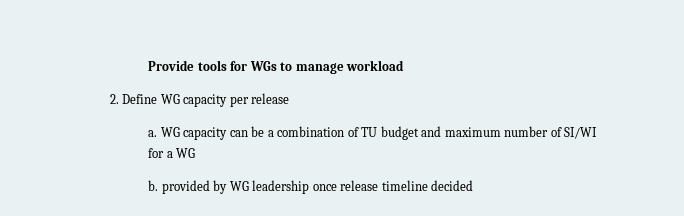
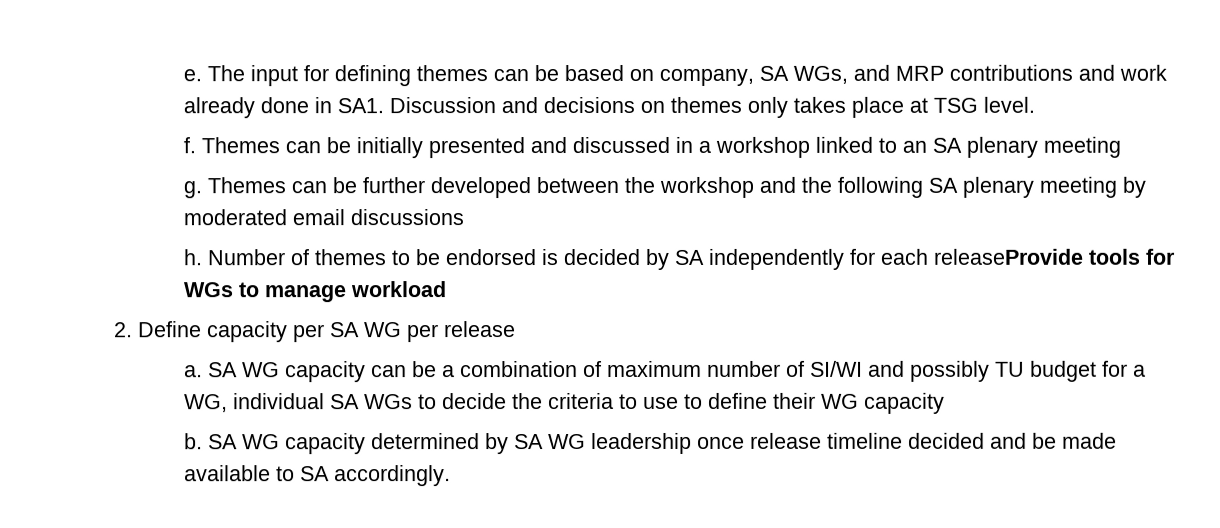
- Provide tools for WGs to manage workload
+ e. The input for defining themes can be based on company, SA WGs, and MRP contributions and work already done in SA1. Discussion and decisions on themes only takes place at TSG level.
+ f. Themes can be initially presented and discussed in a workshop linked to an SA plenary meeting
+ g. Themes can be further developed between the workshop and the following SA plenary meeting by moderated email discussions
+ h. Number of themes to be endorsed is decided by SA independently for each releaseProvide tools for WGs to manage workload
- 2. Define WG capacity per release
+ 2. Define capacity per SA WG per release
- WG capacity can be a combination of TU budget and maximum number of SI/WI for a WG
+ SA WG capacity can be a combination of maximum number of SI/WI and possibly TU budget for a WG, individual SA WGs to decide the criteria to use to define their WG capacity
- b. provided by WG leadership once release timeline decided
+ b. SA WG capacity determined by SA WG leadership once release timeline decided and be made available to SA accordingly.

